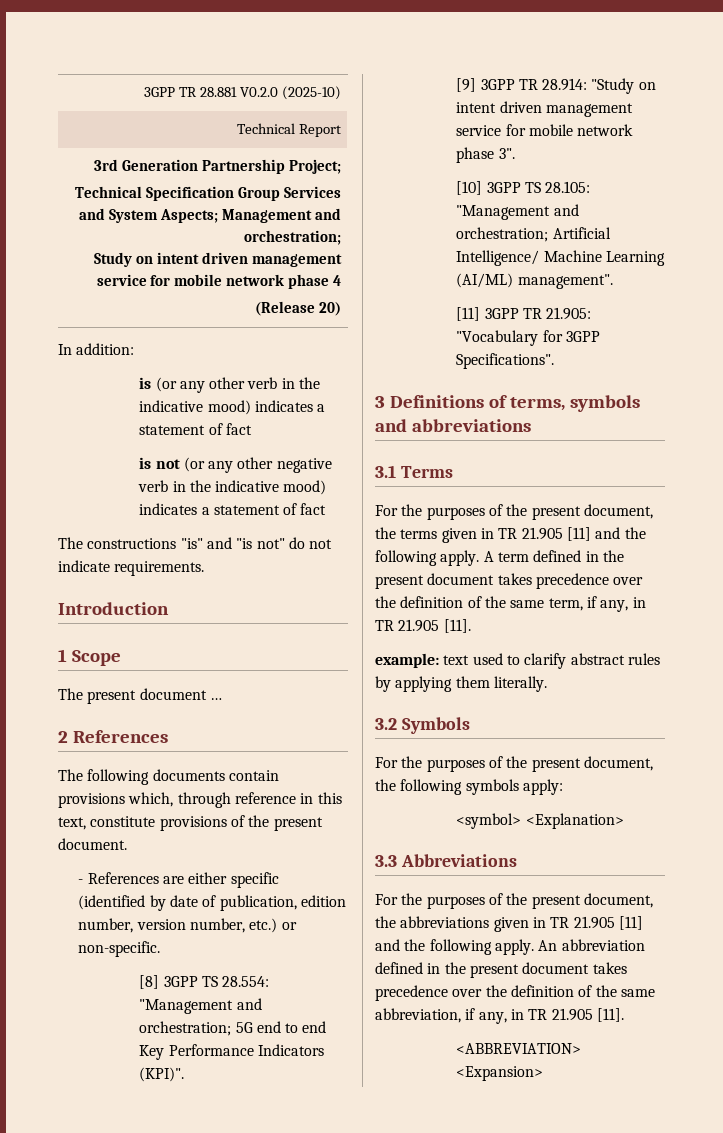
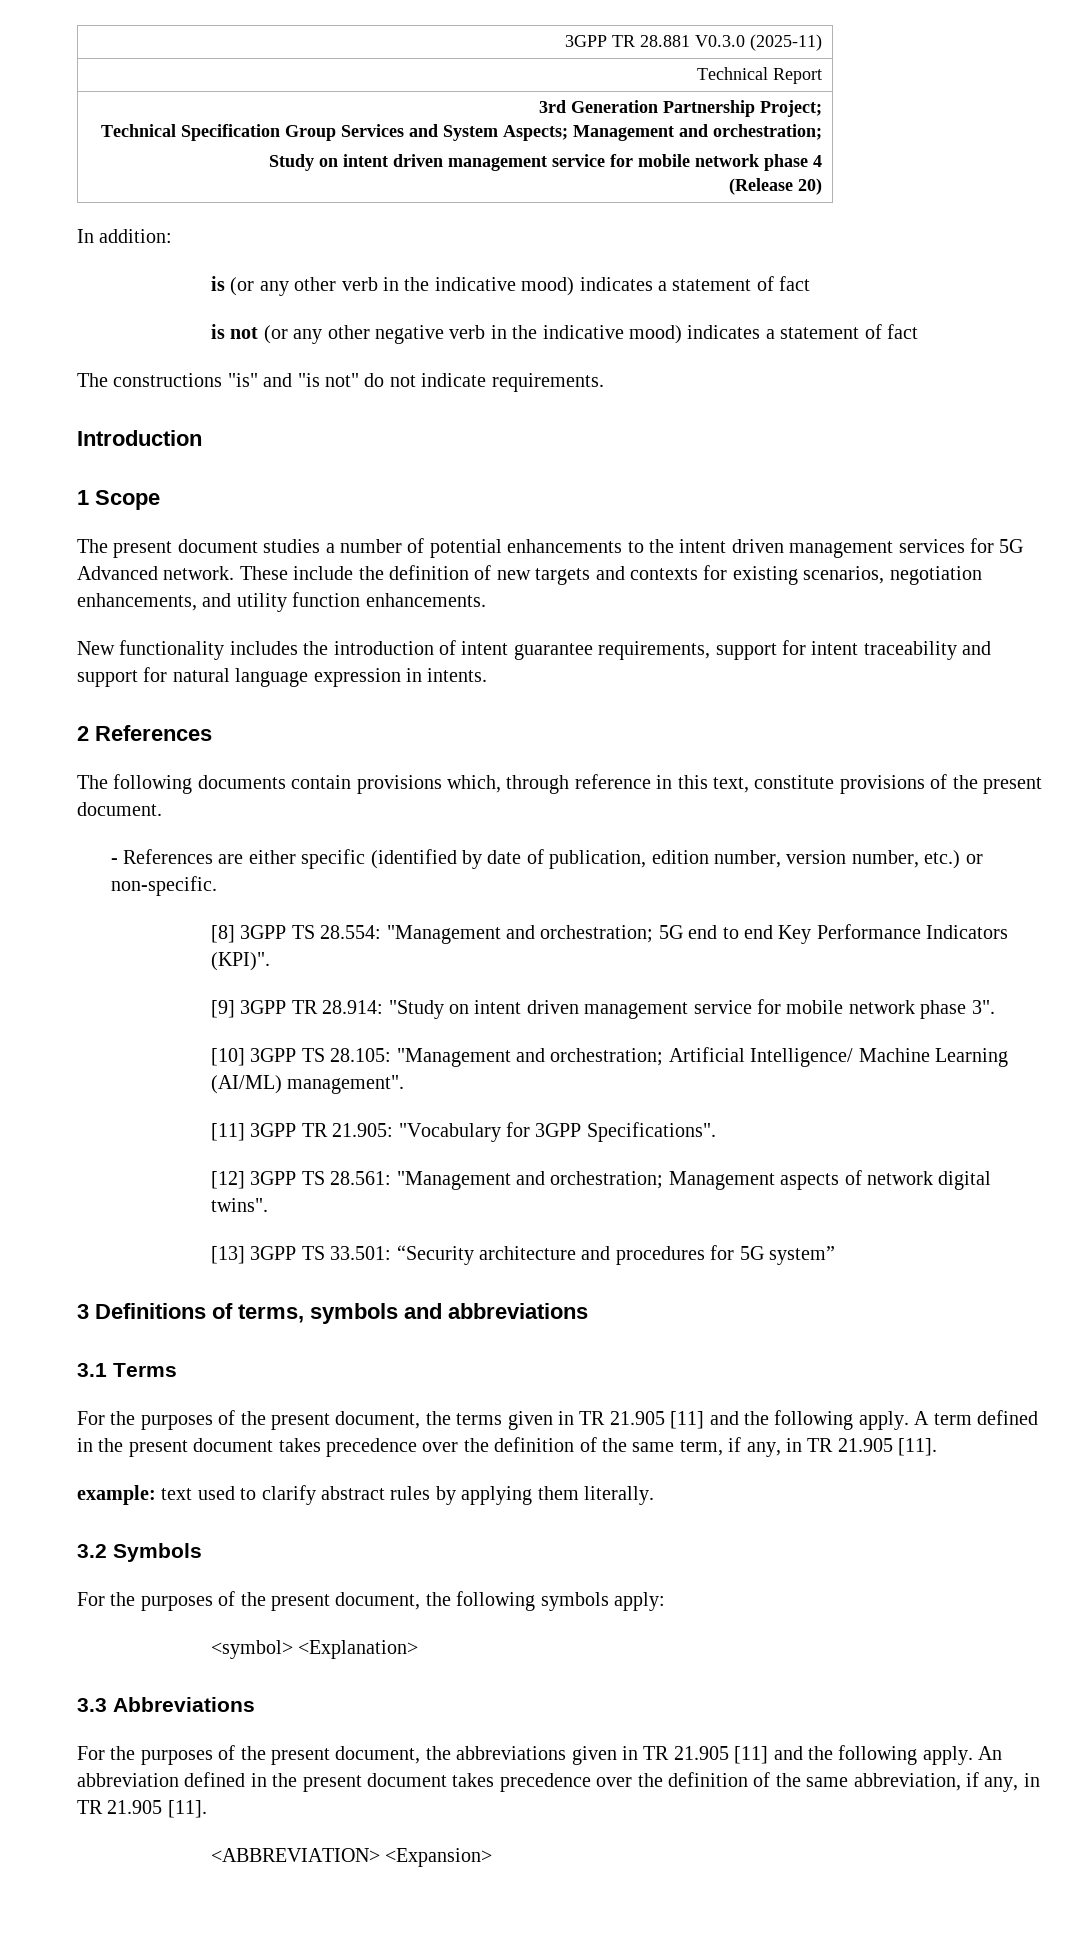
- 3GPP TR 28.881 V0.2.0 (2025-10)
+ 3GPP TR 28.881 V0.3.0 (2025-11)
- The present document …
+ The present document studies a number of potential enhancements to the intent driven management services for 5G Advanced network. These include the definition of new targets and contexts for existing scenarios, negotiation enhancements, and utility function enhancements.
+ New functionality includes the introduction of intent guarantee requirements, support for intent traceability and support for natural language expression in intents.
+ [12] 3GPP TS 28.561: "Management and orchestration; Management aspects of network digital twins".
+ [13] 3GPP TS 33.501: “Security architecture and procedures for 5G system”

